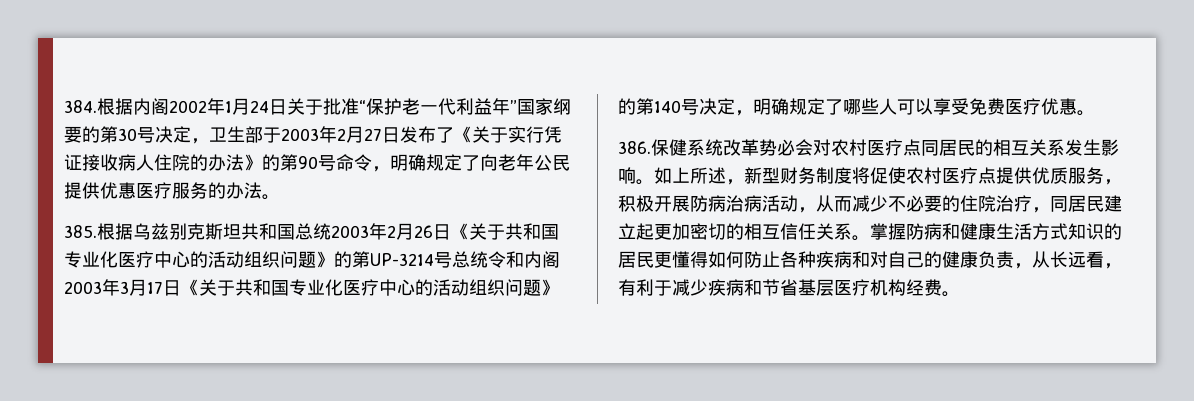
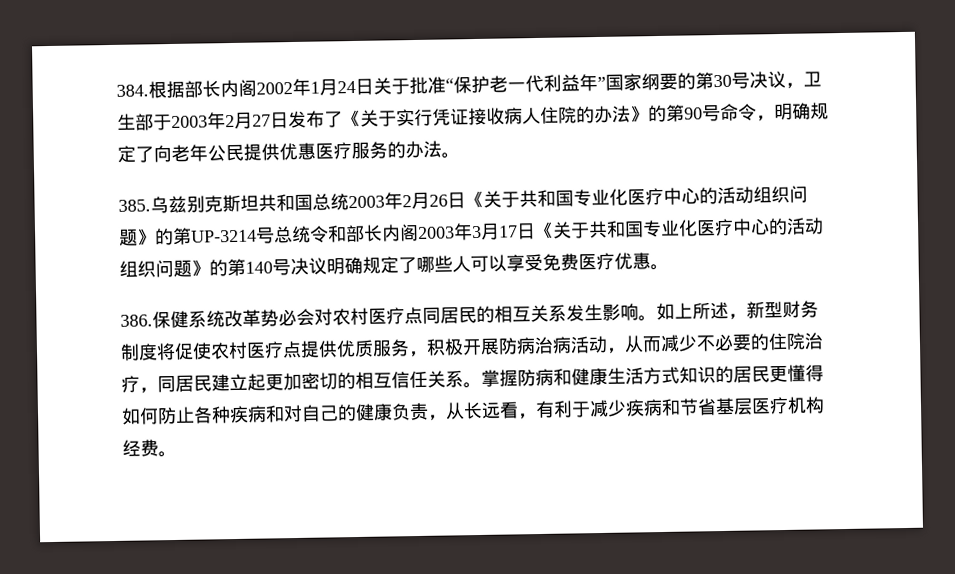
- 384.根据内阁2002年1月24日关于批准“保护老一代利益年”国家纲要的第30号决定，卫生部于2003年2月27日发布了《关于实行凭证接收病人住院的办法》的第90号命令，明确规定了向老年公民提供优惠医疗服务的办法。
+ 384.根据部长内阁2002年1月24日关于批准“保护老一代利益年”国家纲要的第30号决议，卫生部于2003年2月27日发布了《关于实行凭证接收病人住院的办法》的第90号命令，明确规定了向老年公民提供优惠医疗服务的办法。
- 385.根据乌兹别克斯坦共和国总统2003年2月26日《关于共和国专业化医疗中心的活动组织问题》的第UP-3214号总统令和内阁2003年3月17日《关于共和国专业化医疗中心的活动组织问题》的第140号决定，明确规定了哪些人可以享受免费医疗优惠。
+ 385.乌兹别克斯坦共和国总统2003年2月26日《关于共和国专业化医疗中心的活动组织问题》的第UP-3214号总统令和部长内阁2003年3月17日《关于共和国专业化医疗中心的活动组织问题》的第140号决议明确规定了哪些人可以享受免费医疗优惠。

